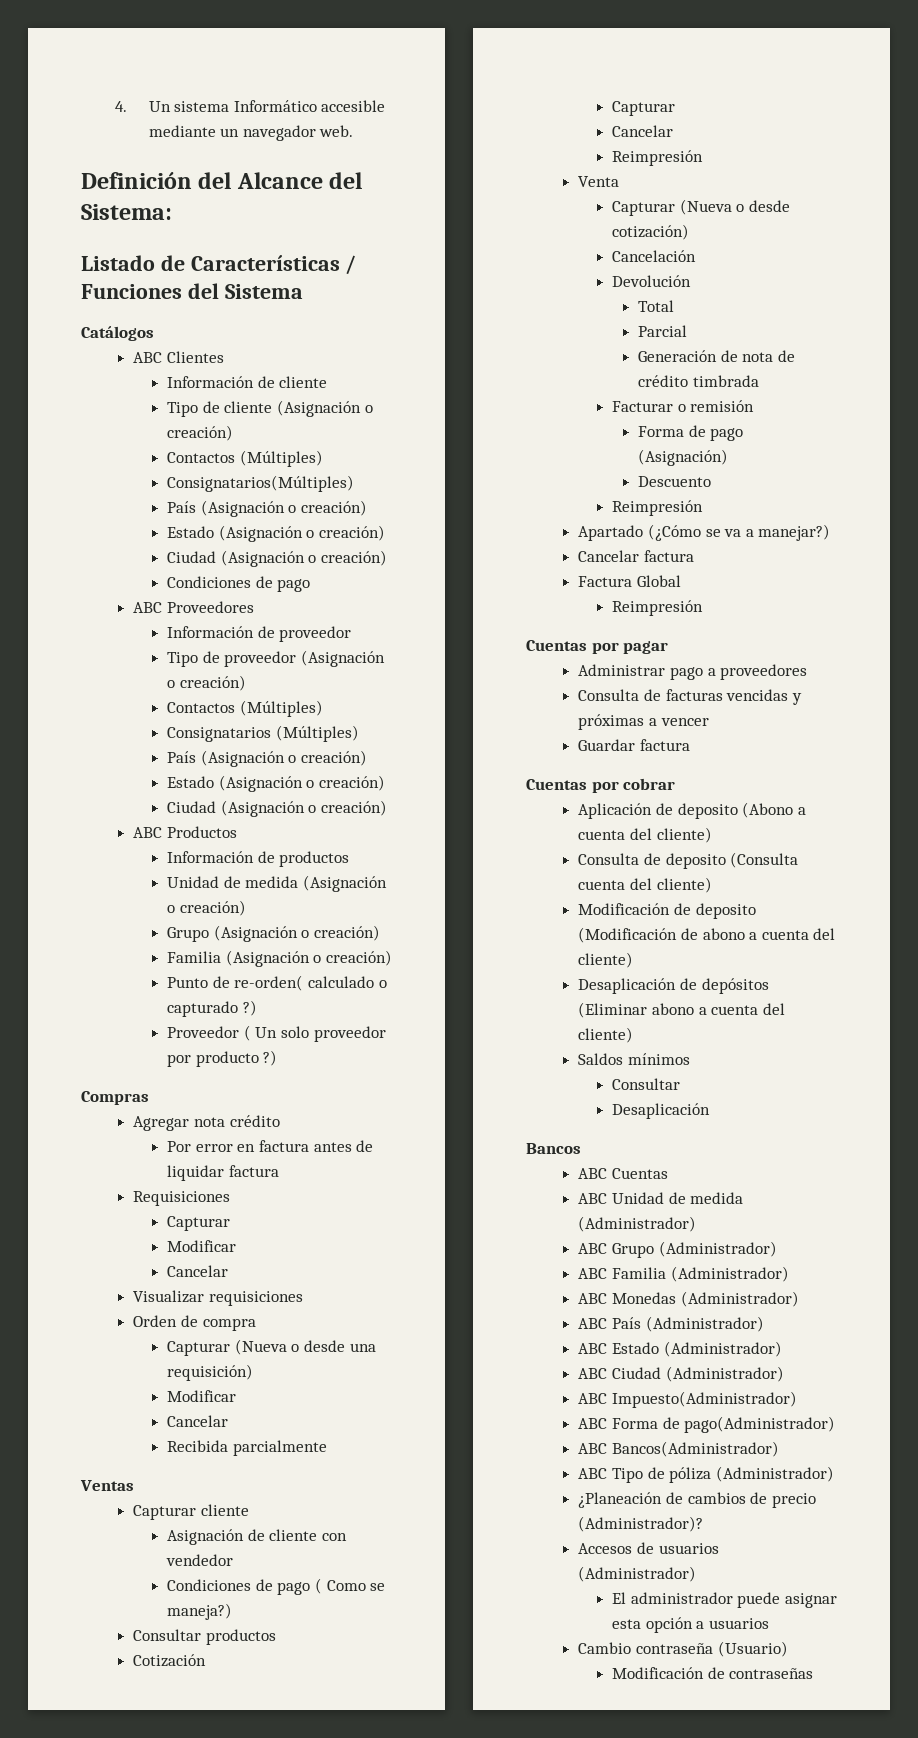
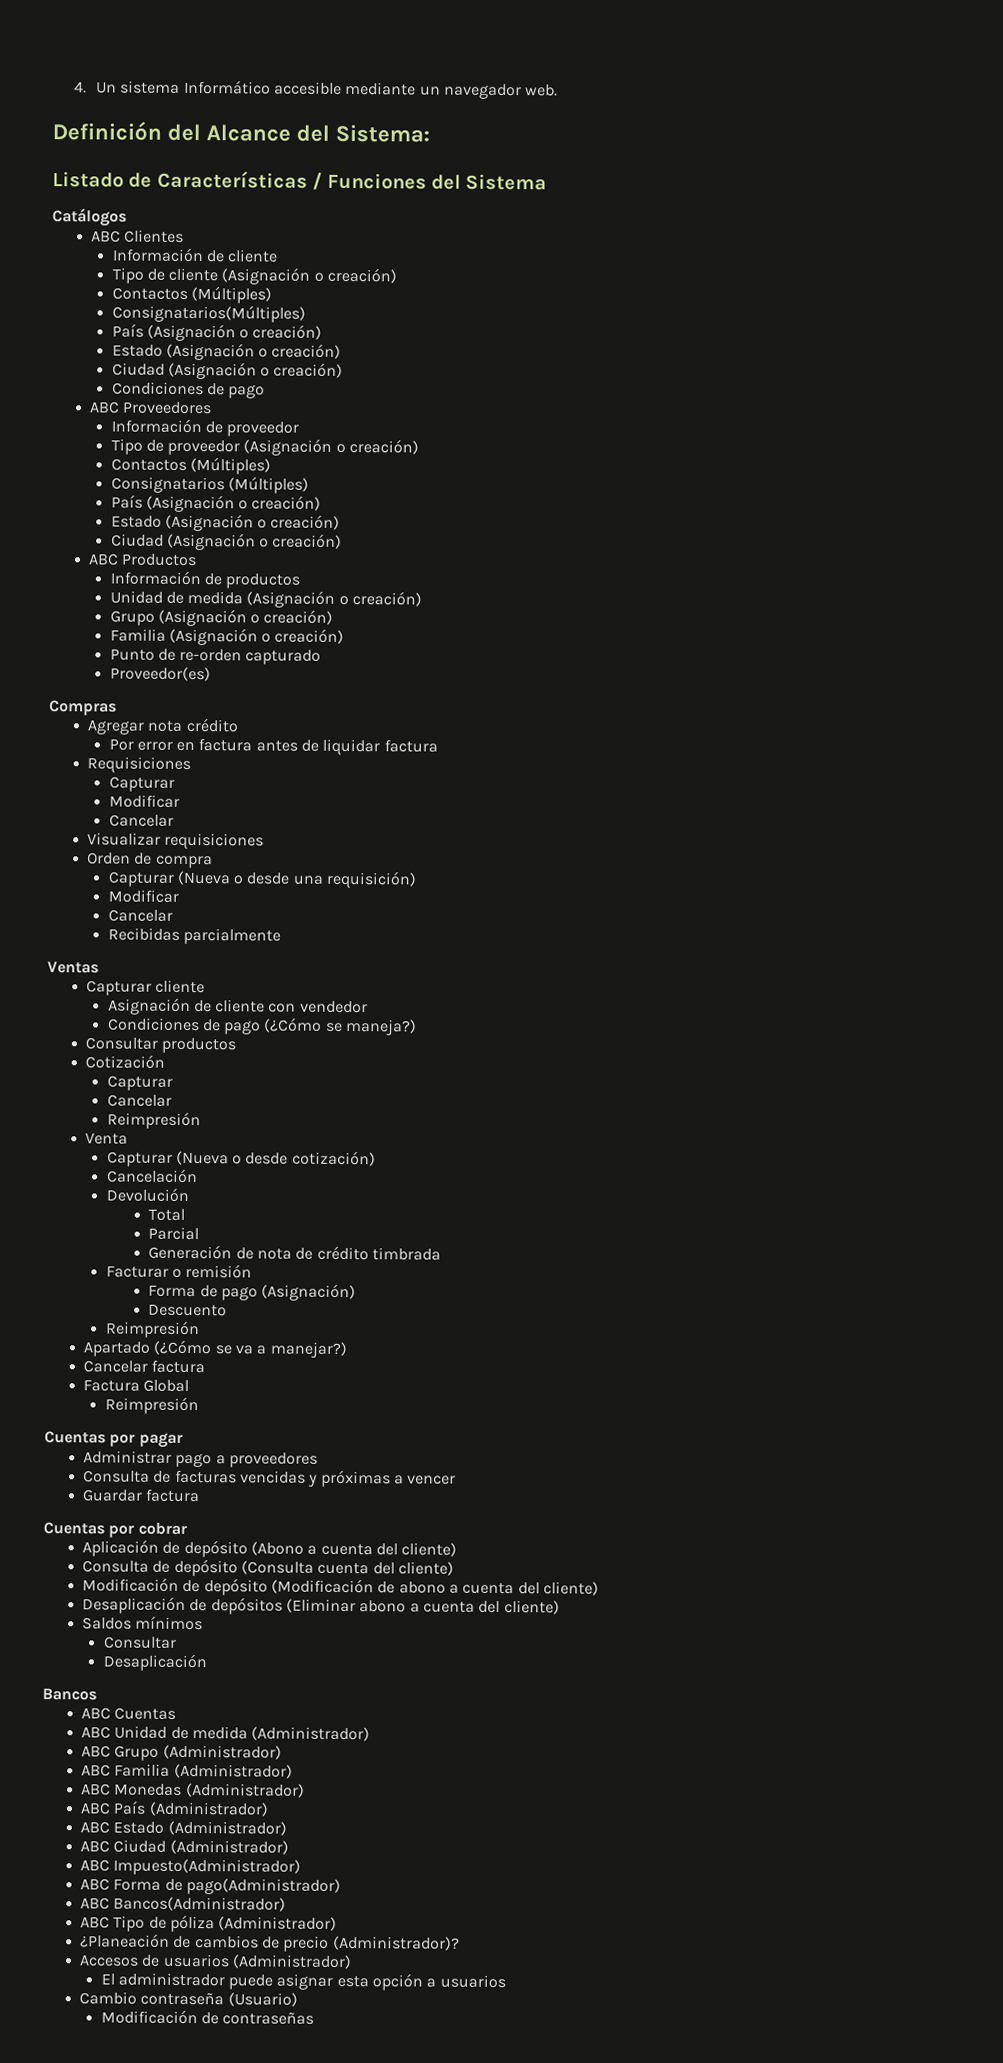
- Punto de re-orden( calculado o capturado ?)
- Proveedor ( Un solo proveedor por producto ?)
+ Punto de re-orden capturado
+ Proveedor(es)
- Recibida parcialmente
+ Recibidas parcialmente
- Condiciones de pago ( Como se maneja?)
+ Condiciones de pago (¿Cómo se maneja?)
- Aplicación de deposito (Abono a cuenta del cliente)
+ Aplicación de depósito (Abono a cuenta del cliente)
- Consulta de deposito (Consulta cuenta del cliente)
+ Consulta de depósito (Consulta cuenta del cliente)
- Modificación de deposito (Modificación de abono a cuenta del cliente)
+ Modificación de depósito (Modificación de abono a cuenta del cliente)

